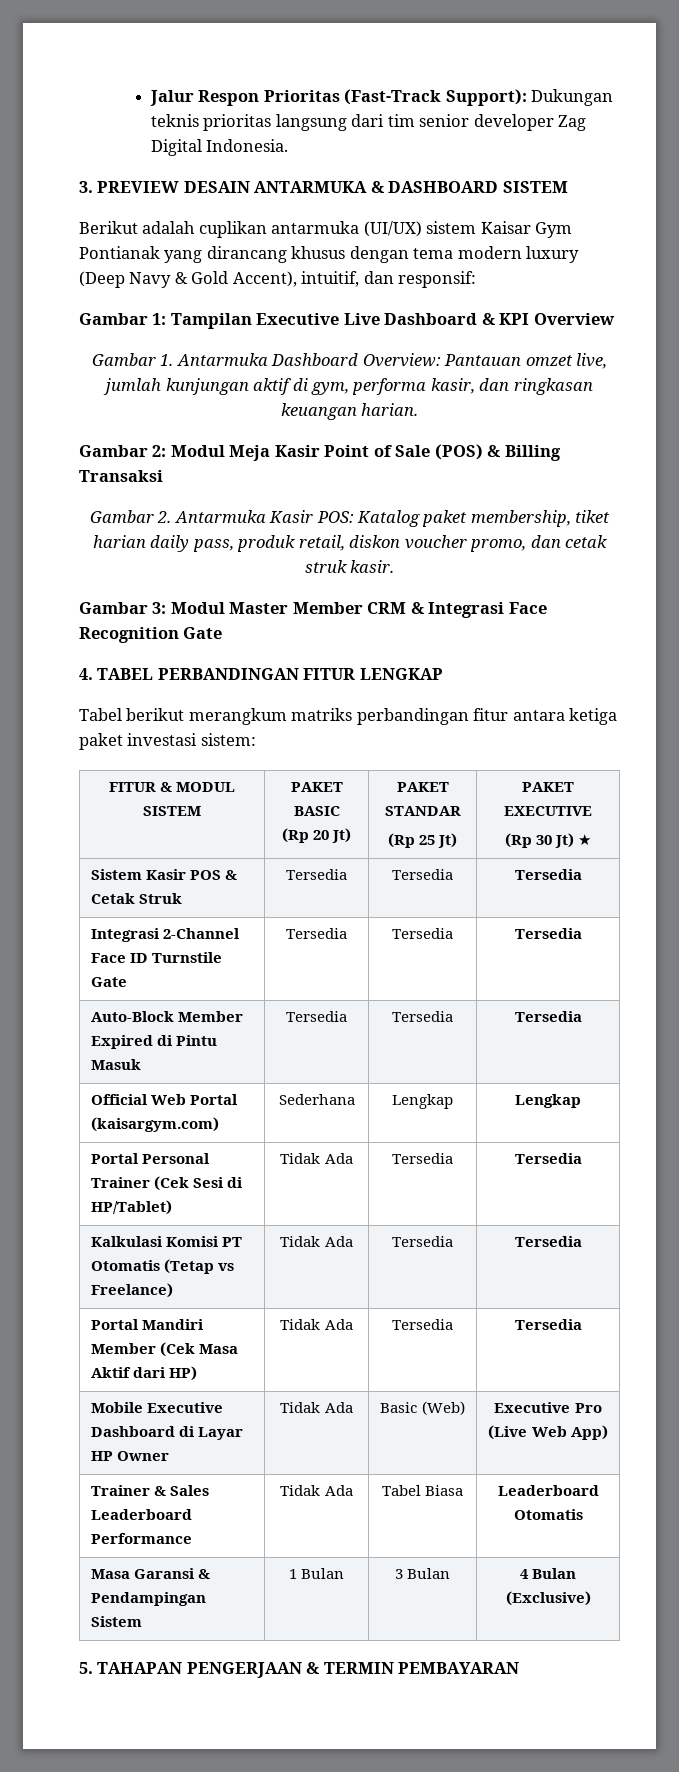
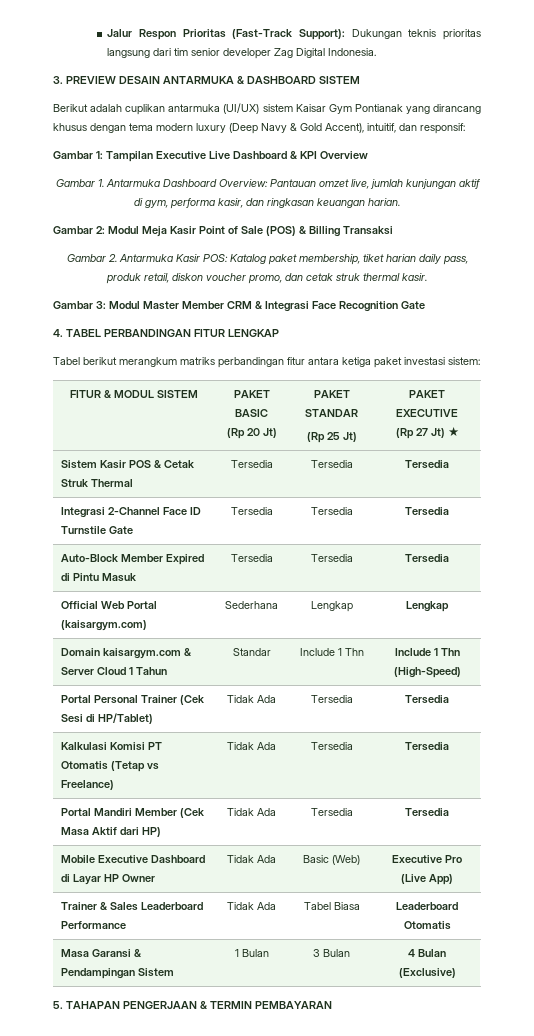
- Gambar 2. Antarmuka Kasir POS: Katalog paket membership, tiket harian daily pass, produk retail, diskon voucher promo, dan cetak struk kasir.
+ Gambar 2. Antarmuka Kasir POS: Katalog paket membership, tiket harian daily pass, produk retail, diskon voucher promo, dan cetak struk thermal kasir.
  FITUR & MODUL SISTEM | PAKET BASIC
  (Rp 20 Jt) | PAKET STANDAR
  (Rp 25 Jt) | PAKET EXECUTIVE
- (Rp 30 Jt) ★
+ (Rp 27 Jt) ★
- Sistem Kasir POS & Cetak Struk | Tersedia | Tersedia | Tersedia
+ Sistem Kasir POS & Cetak Struk Thermal | Tersedia | Tersedia | Tersedia
+ Domain kaisargym.com & Server Cloud 1 Tahun | Standar | Include 1 Thn | Include 1 Thn (High-Speed)
- Mobile Executive Dashboard di Layar HP Owner | Tidak Ada | Basic (Web) | Executive Pro (Live Web App)
+ Mobile Executive Dashboard di Layar HP Owner | Tidak Ada | Basic (Web) | Executive Pro (Live App)

